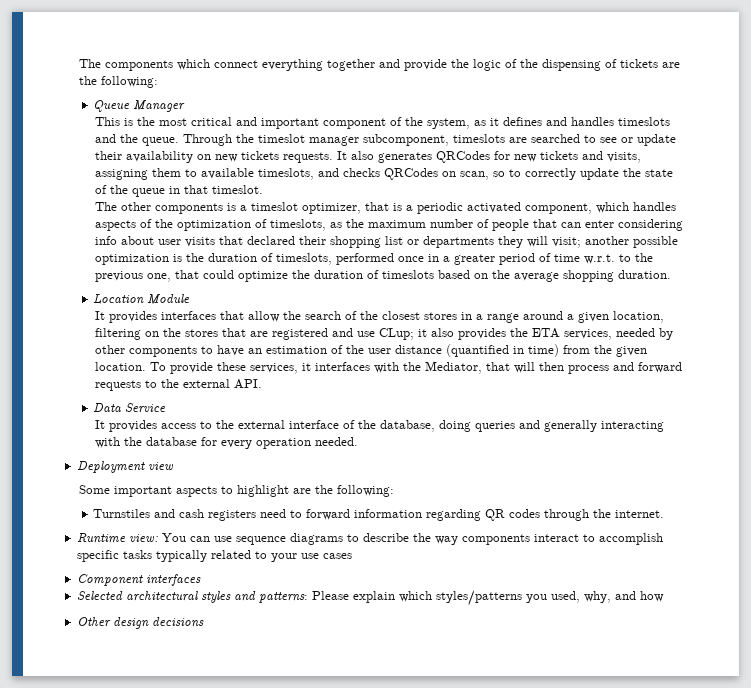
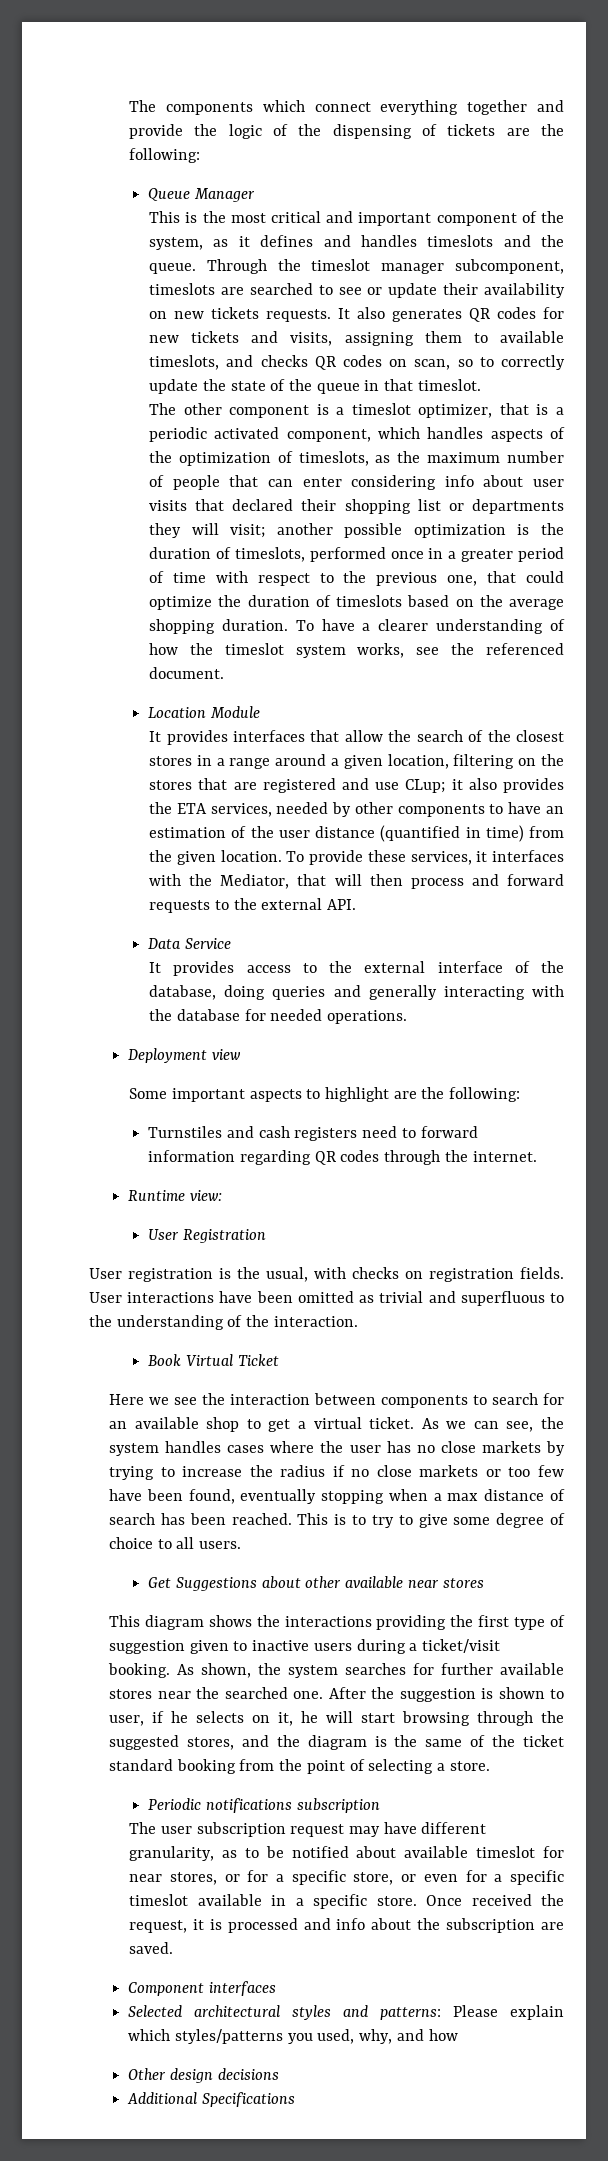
- It also generates QRCodes for new tickets and visits, assigning them to available timeslots, and checks QRCodes on scan, so to correctly update the state of the queue in that timeslot.
+ It also generates QR codes for new tickets and visits, assigning them to available timeslots, and checks QR codes on scan, so to correctly update the state of the queue in that timeslot.
- The other components is a timeslot optimizer, that is a periodic activated component, which handles aspects of the optimization of timeslots, as the maximum number of people that can enter considering info about user visits that declared their shopping list or departments they will visit;
+ The other component is a timeslot optimizer, that is a periodic activated component, which handles aspects of the optimization of timeslots, as the maximum number of people that can enter considering info about user visits that declared their shopping list or departments they will visit;
- another possible optimization is the duration of timeslots, performed once in a greater period of time w.r.t. to the previous one, that could optimize the duration of timeslots based on the average shopping duration.
+ another possible optimization is the duration of timeslots, performed once in a greater period of time with respect to the previous one, that could optimize the duration of timeslots based on the average shopping duration. To have a clearer understanding of how the timeslot system works, see the referenced document.
- It provides access to the external interface of the database, doing queries and generally interacting with the database for every operation needed.
+ It provides access to the external interface of the database, doing queries and generally interacting with the database for needed operations.
- Runtime view: You can use sequence diagrams to describe the way components interact to accomplish specific tasks typically related to your use cases
+ Runtime view:
+ User Registration
+ User registration is the usual, with checks on registration fields. User interactions have been omitted as trivial and superfluous to the understanding of the interaction.
+ Book Virtual Ticket
+ Here we see the interaction between components to search for an available shop to get a virtual ticket. As we can see, the system handles cases where the user has no close markets by trying to increase the radius if no close markets or too few have been found, eventually stopping when a max distance of search has been reached. This is to try to give some degree of choice to all users.
+ Get Suggestions about other available near stores
+ This diagram shows the interactions providing the first type of suggestion given to inactive users during a ticket/visit booking. As shown, the system searches for further available stores near the searched one. After the suggestion is shown to user, if he selects on it, he will start browsing through the suggested stores, and the diagram is the same of the ticket standard booking from the point of selecting a store.
+ Periodic notifications subscription
+ The user subscription request may have different granularity, as to be notified about available timeslot for near stores, or for a specific store, or even for a specific timeslot available in a specific store. Once received the request, it is processed and info about the subscription are saved.
+ Additional Specifications

